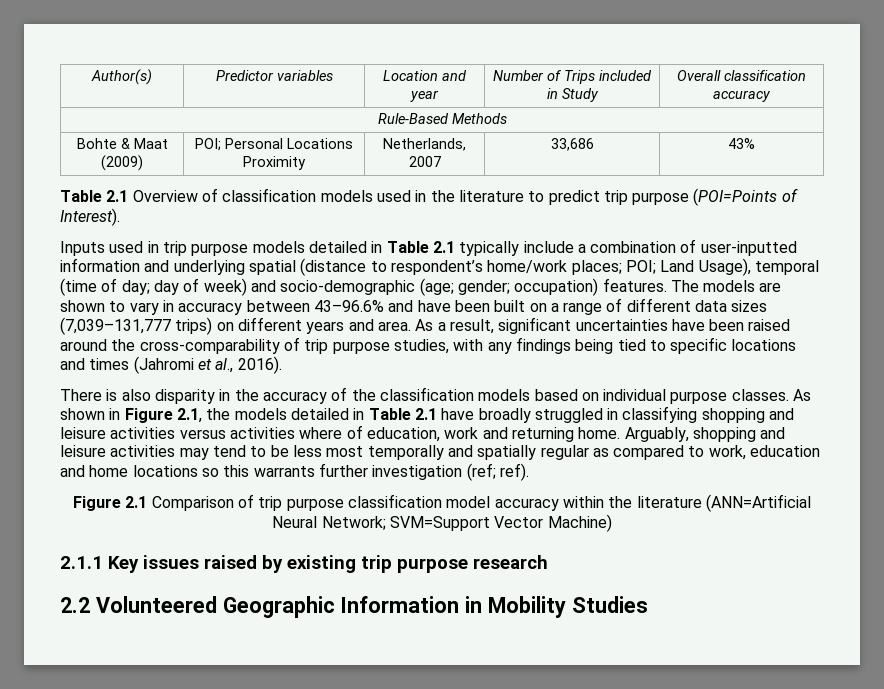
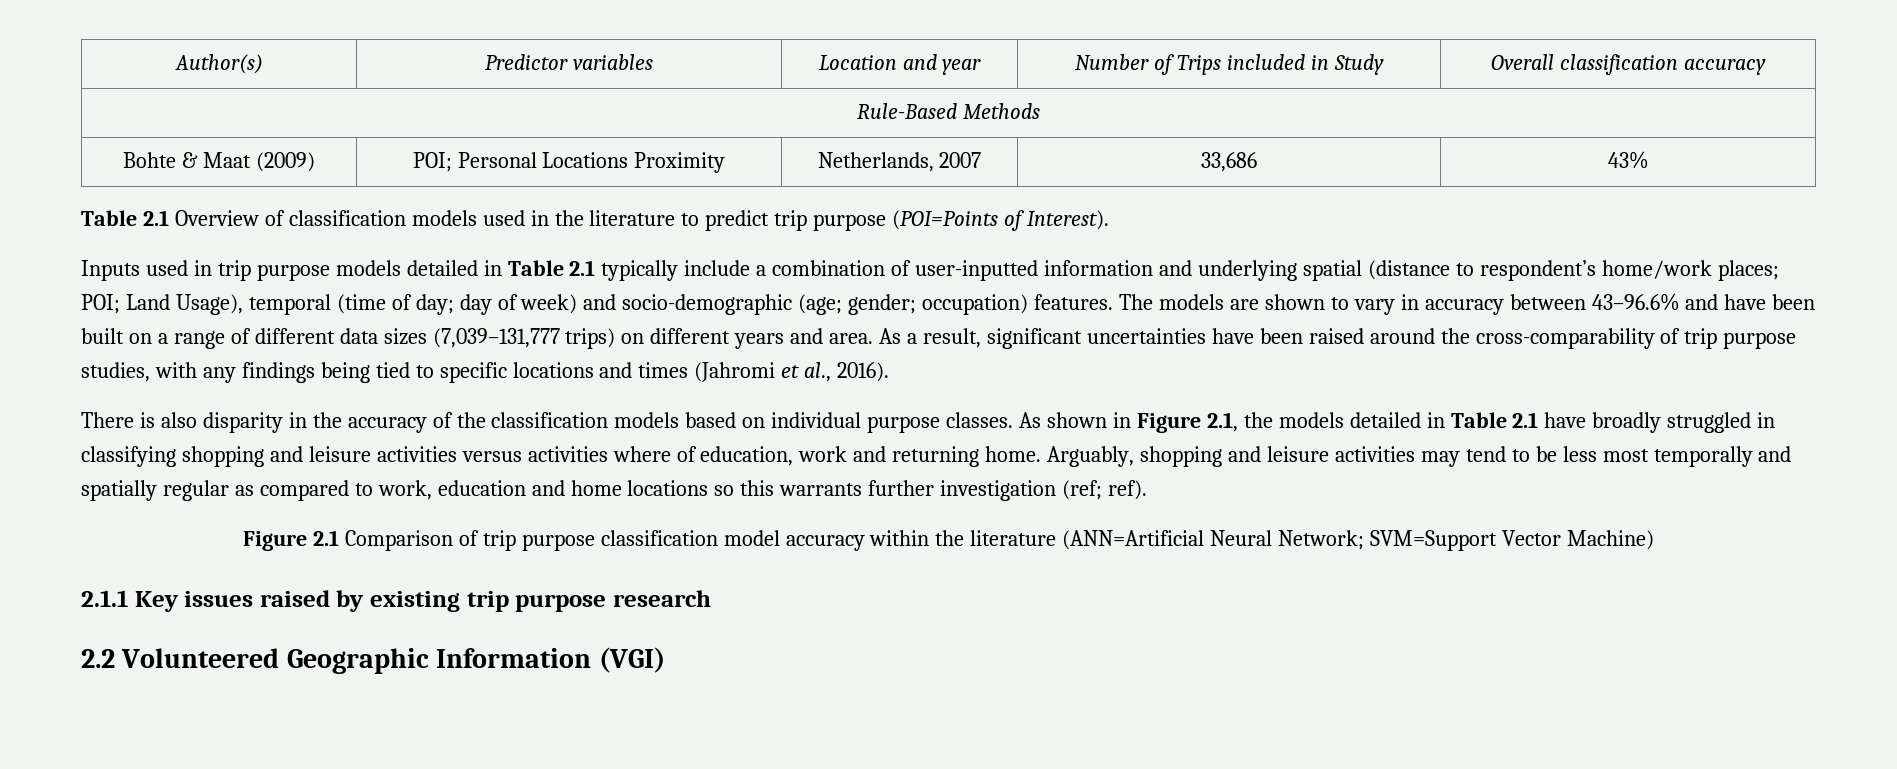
- 2.2 Volunteered Geographic Information in Mobility Studies
+ 2.2 Volunteered Geographic Information (VGI)

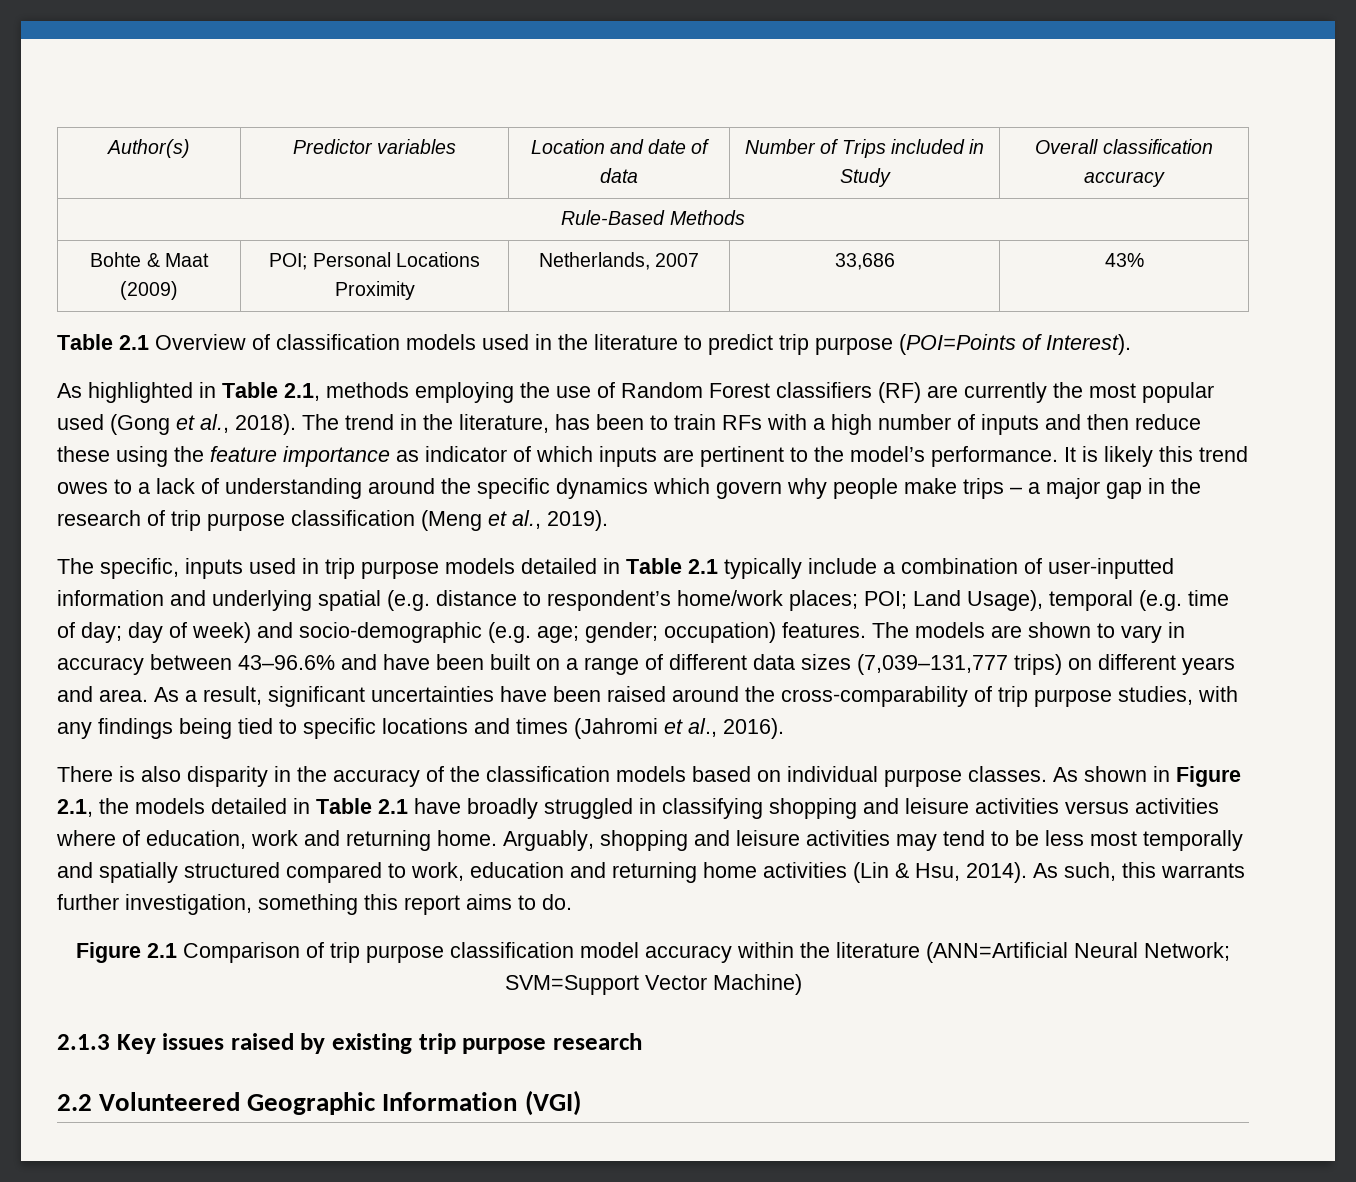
- Author(s) | Predictor variables | Location and year | Number of Trips included in Study | Overall classification accuracy
+ Author(s) | Predictor variables | Location and date of data | Number of Trips included in Study | Overall classification accuracy
- Inputs used in trip purpose models detailed in Table 2.1 typically include a combination of user-inputted information and underlying spatial (distance to respondent’s home/work places; POI; Land Usage), temporal (time of day; day of week) and socio-demographic (age; gender; occupation) features.
+ As highlighted in Table 2.1, methods employing the use of Random Forest classifiers (RF) are currently the most popular used (Gong et al., 2018). The trend in the literature, has been to train RFs with a high number of inputs and then reduce these using the feature importance as indicator of which inputs are pertinent to the model’s performance. It is likely this trend owes to a lack of understanding around the specific dynamics which govern why people make trips – a major gap in the research of trip purpose classification (Meng et al., 2019).
+ The specific, inputs used in trip purpose models detailed in Table 2.1 typically include a combination of user-inputted information and underlying spatial (e.g. distance to respondent’s home/work places; POI; Land Usage), temporal (e.g. time of day; day of week) and socio-demographic (e.g. age; gender; occupation) features.
- Arguably, shopping and leisure activities may tend to be less most temporally and spatially regular as compared to work, education and home locations so this warrants further investigation (ref; ref).
+ Arguably, shopping and leisure activities may tend to be less most temporally and spatially structured compared to work, education and returning home activities (Lin & Hsu, 2014). As such, this warrants further investigation, something this report aims to do.
- 2.1.1 Key issues raised by existing trip purpose research
+ 2.1.3 Key issues raised by existing trip purpose research

